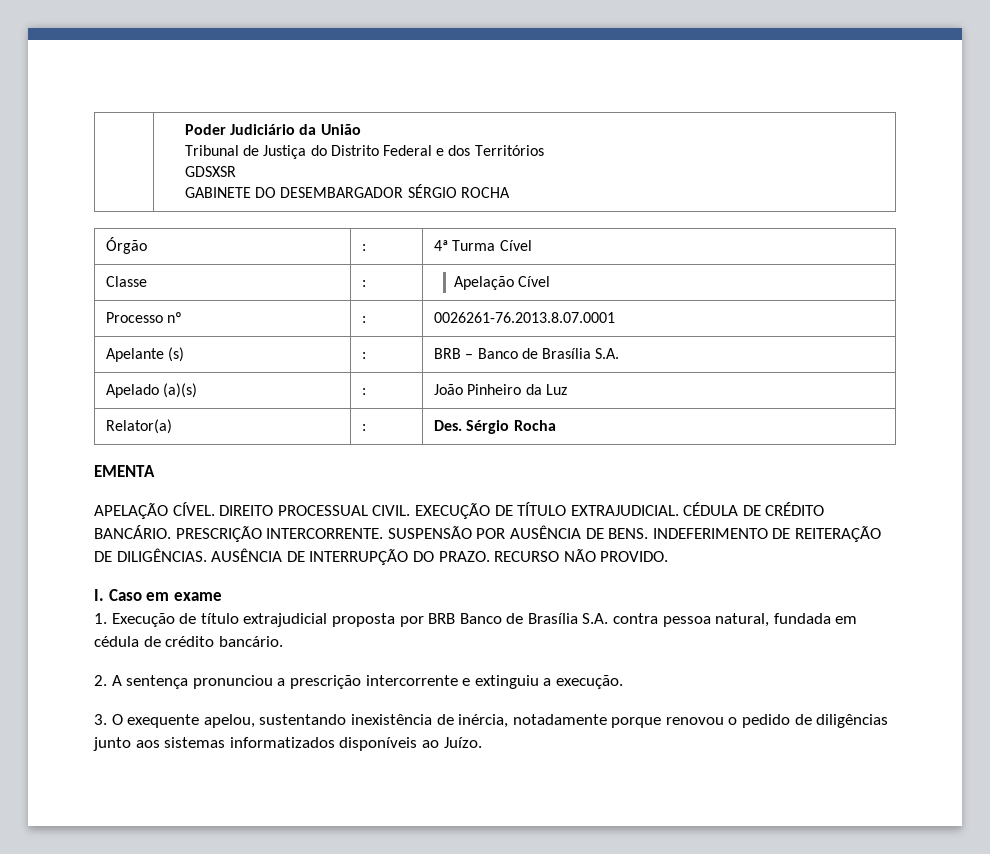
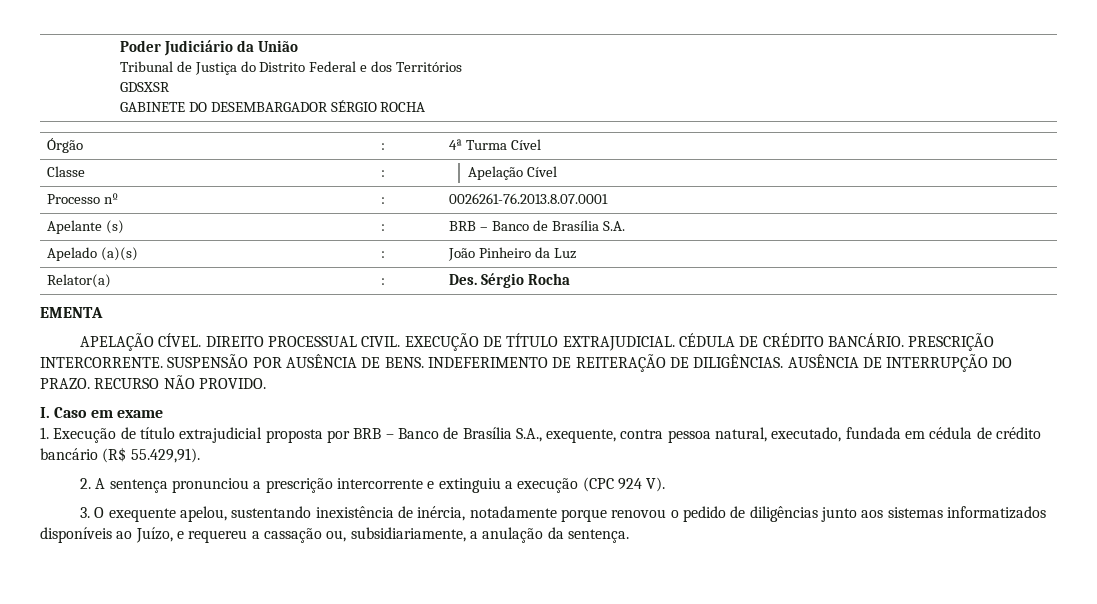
- 1. Execução de título extrajudicial proposta por BRB Banco de Brasília S.A. contra pessoa natural, fundada em cédula de crédito bancário.
+ 1. Execução de título extrajudicial proposta por BRB – Banco de Brasília S.A., exequente, contra pessoa natural, executado, fundada em cédula de crédito bancário (R$ 55.429,91).
- 2. A sentença pronunciou a prescrição intercorrente e extinguiu a execução.
+ 2. A sentença pronunciou a prescrição intercorrente e extinguiu a execução (CPC 924 V).
- 3. O exequente apelou, sustentando inexistência de inércia, notadamente porque renovou o pedido de diligências junto aos sistemas informatizados disponíveis ao Juízo.
+ 3. O exequente apelou, sustentando inexistência de inércia, notadamente porque renovou o pedido de diligências junto aos sistemas informatizados disponíveis ao Juízo, e requereu a cassação ou, subsidiariamente, a anulação da sentença.

